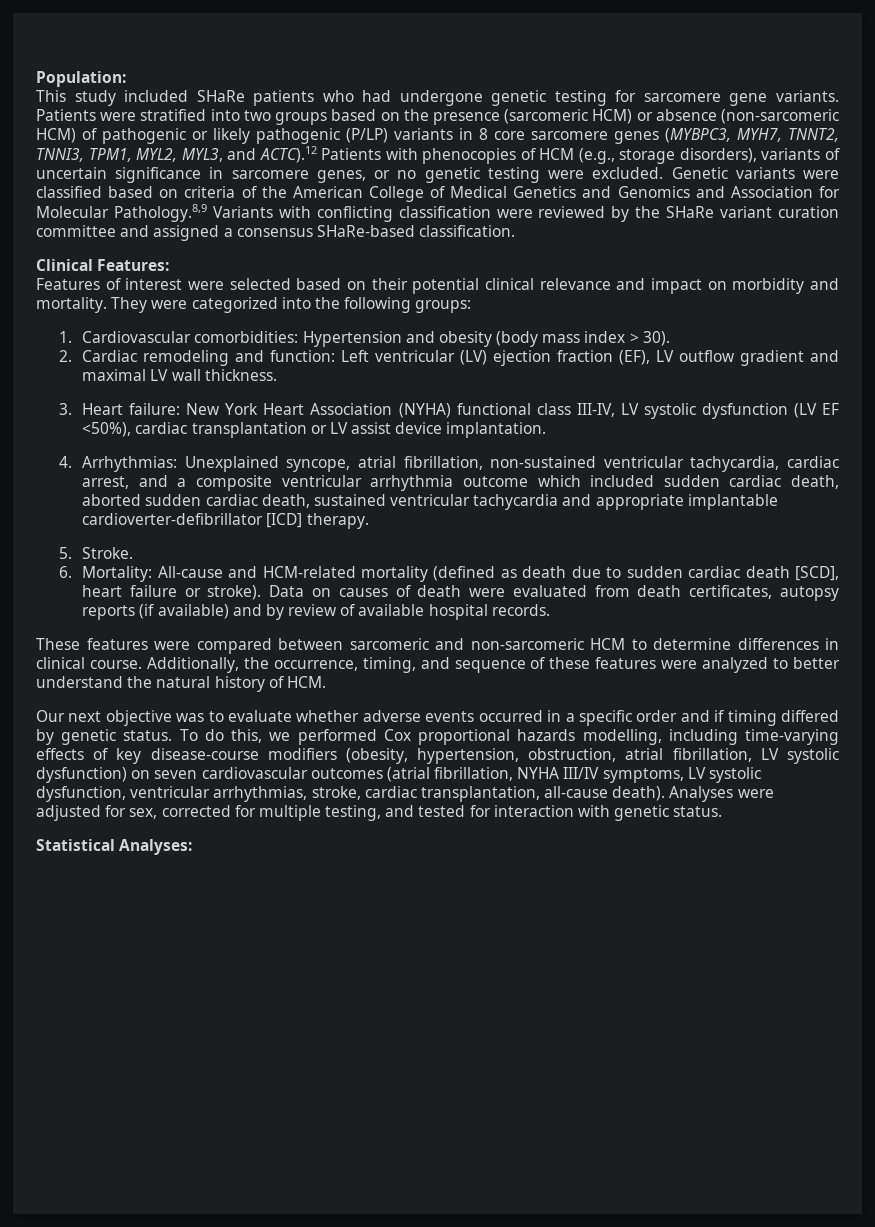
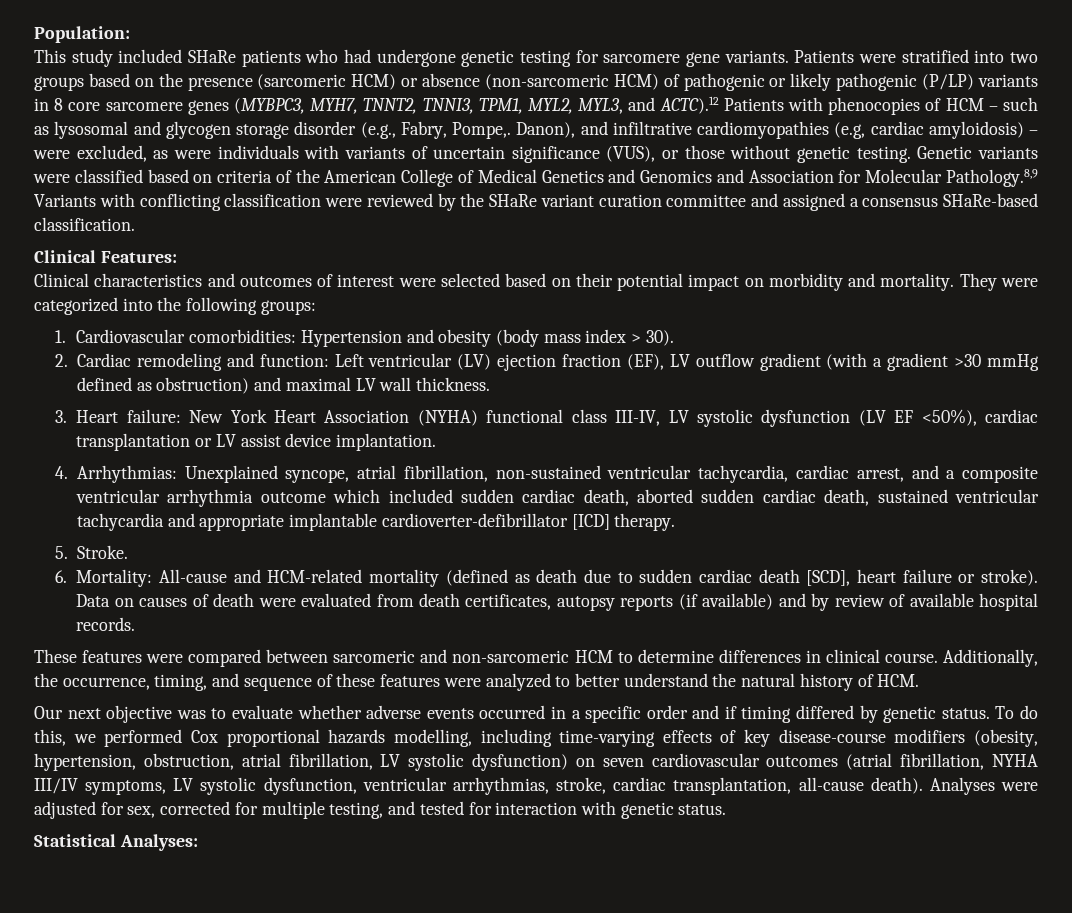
- Patients were stratified into two groups based on the presence (sarcomeric HCM) or absence (non-sarcomeric HCM) of pathogenic or likely pathogenic (P/LP) variants in 8 core sarcomere genes (MYBPC3, MYH7, TNNT2, TNNI3, TPM1, MYL2, MYL3, and ACTC).12 Patients with phenocopies of HCM (e.g., storage disorders), variants of uncertain significance in sarcomere genes, or no genetic testing were excluded.
+ Patients were stratified into two groups based on the presence (sarcomeric HCM) or absence (non-sarcomeric HCM) of pathogenic or likely pathogenic (P/LP) variants in 8 core sarcomere genes (MYBPC3, MYH7, TNNT2, TNNI3, TPM1, MYL2, MYL3, and ACTC).12 Patients with phenocopies of HCM – such as lysosomal and glycogen storage disorder (e.g., Fabry, Pompe,. Danon), and infiltrative cardiomyopathies (e.g, cardiac amyloidosis) – were excluded, as were individuals with variants of uncertain significance (VUS), or those without genetic testing.
- Features of interest were selected based on their potential clinical relevance and impact on morbidity and mortality.
+ Clinical characteristics and outcomes of interest were selected based on their potential impact on morbidity and mortality.
- 2. Cardiac remodeling and function: Left ventricular (LV) ejection fraction (EF), LV outflow gradient and maximal LV wall thickness.
+ 2. Cardiac remodeling and function: Left ventricular (LV) ejection fraction (EF), LV outflow gradient (with a gradient >30 mmHg defined as obstruction) and maximal LV wall thickness.

